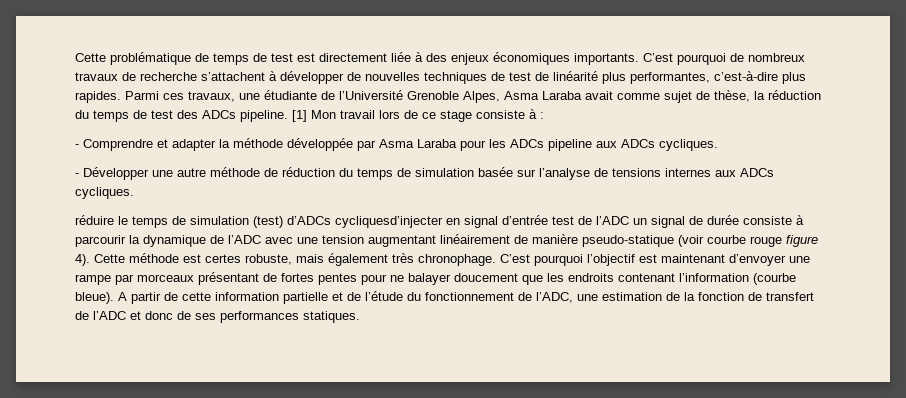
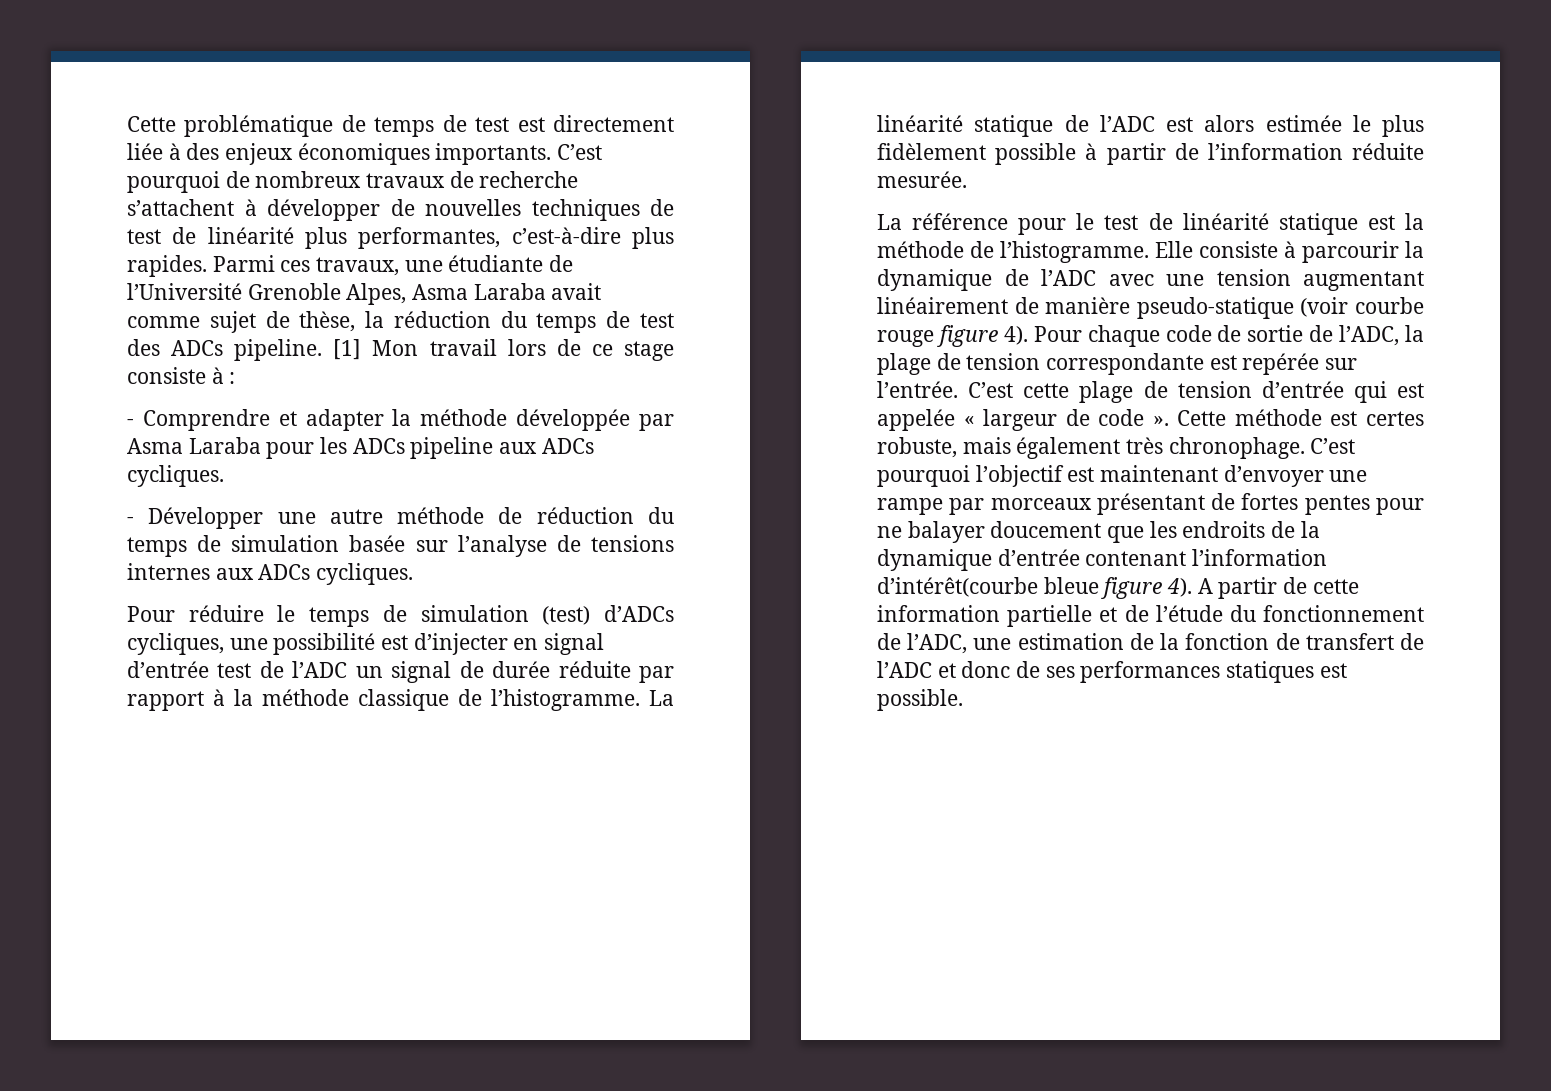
- réduire le temps de simulation (test) d’ADCs cycliquesd’injecter en signal d’entrée test de l’ADC un signal de durée consiste à parcourir la dynamique de l’ADC avec une tension augmentant linéairement de manière pseudo-statique (voir courbe rouge figure 4).
+ Pour réduire le temps de simulation (test) d’ADCs cycliques, une possibilité est d’injecter en signal d’entrée test de l’ADC un signal de durée réduite par rapport à la méthode classique de l’histogramme. La linéarité statique de l’ADC est alors estimée le plus fidèlement possible à partir de l’information réduite mesurée.
+ La référence pour le test de linéarité statique est la méthode de l’histogramme. Elle consiste à parcourir la dynamique de l’ADC avec une tension augmentant linéairement de manière pseudo-statique (voir courbe rouge figure 4).
+ Pour chaque code de sortie de l’ADC, la plage de tension correspondante est repérée sur l’entrée. C’est cette plage de tension d’entrée qui est appelée « largeur de code ».
- C’est pourquoi l’objectif est maintenant d’envoyer une rampe par morceaux présentant de fortes pentes pour ne balayer doucement que les endroits contenant l’information (courbe bleue).
+ C’est pourquoi l’objectif est maintenant d’envoyer une rampe par morceaux présentant de fortes pentes pour ne balayer doucement que les endroits de la dynamique d’entrée contenant l’information d’intérêt(courbe bleue figure 4).
- A partir de cette information partielle et de l’étude du fonctionnement de l’ADC, une estimation de la fonction de transfert de l’ADC et donc de ses performances statiques.
+ A partir de cette information partielle et de l’étude du fonctionnement de l’ADC, une estimation de la fonction de transfert de l’ADC et donc de ses performances statiques est possible.

